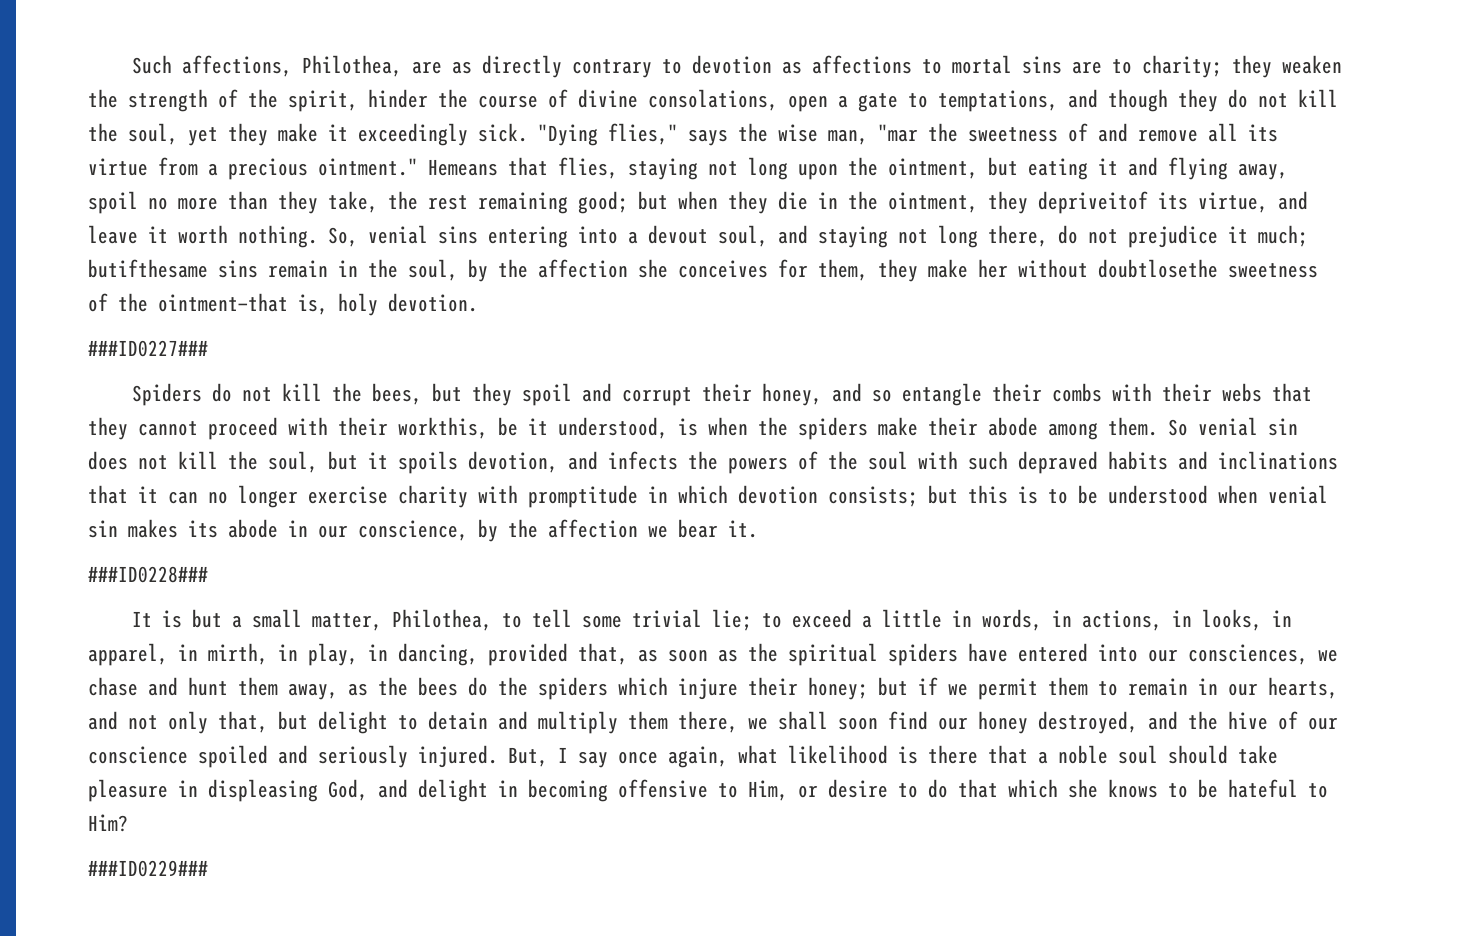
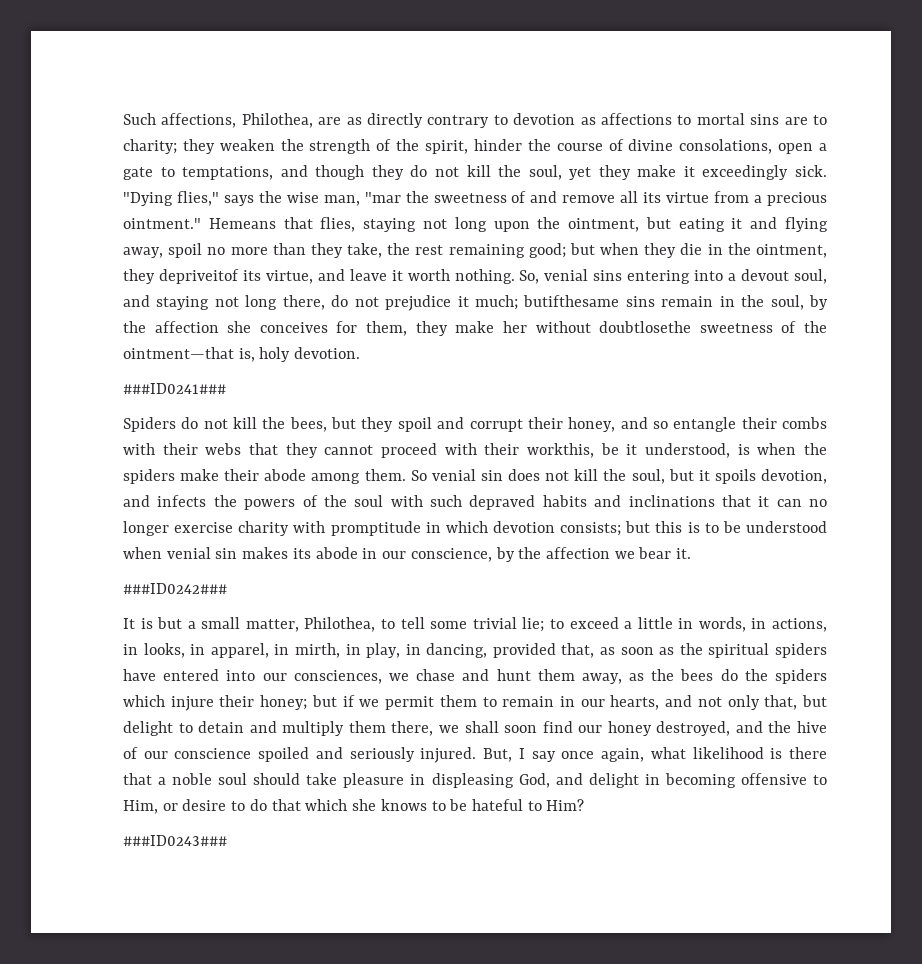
- ###ID0227###
+ ###ID0241###
- ###ID0228###
+ ###ID0242###
- ###ID0229###
+ ###ID0243###

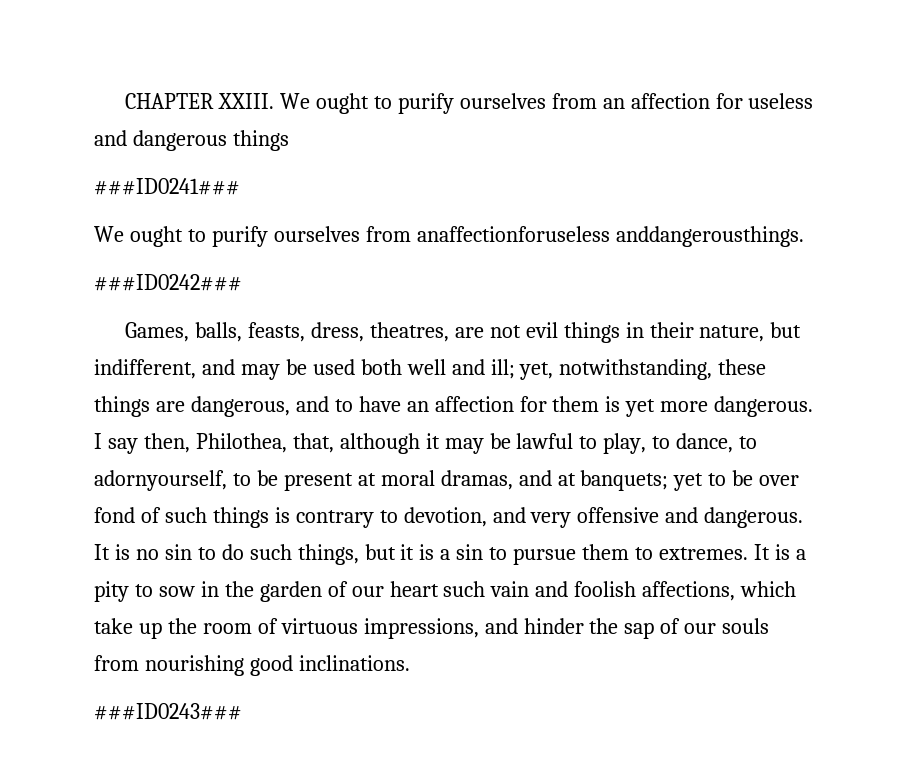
- Such affections, Philothea, are as directly contrary to devotion as affections to mortal sins are to charity; they weaken the strength of the spirit, hinder the course of divine consolations, open a gate to temptations, and though they do not kill the soul, yet they make it exceedingly sick. "Dying flies," says the wise man, "mar the sweetness of and remove all its virtue from a precious ointment." Hemeans that flies, staying not long upon the ointment, but eating it and flying away, spoil no more than they take, the rest remaining good; but when they die in the ointment, they depriveitof its virtue, and leave it worth nothing. So, venial sins entering into a devout soul, and staying not long there, do not prejudice it much; butifthesame sins remain in the soul, by the affection she conceives for them, they make her without doubtlosethe sweetness of the ointment—that is, holy devotion.
+ CHAPTER XXIII. We ought to purify ourselves from an affection for useless and dangerous things
  ###ID0241###
- Spiders do not kill the bees, but they spoil and corrupt their honey, and so entangle their combs with their webs that they cannot proceed with their workthis, be it understood, is when the spiders make their abode among them. So venial sin does not kill the soul, but it spoils devotion, and infects the powers of the soul with such depraved habits and inclinations that it can no longer exercise charity with promptitude in which devotion consists; but this is to be understood when venial sin makes its abode in our conscience, by the affection we bear it.
+ We ought to purify ourselves from anaffectionforuseless anddangerousthings.
  ###ID0242###
- It is but a small matter, Philothea, to tell some trivial lie; to exceed a little in words, in actions, in looks, in apparel, in mirth, in play, in dancing, provided that, as soon as the spiritual spiders have entered into our consciences, we chase and hunt them away, as the bees do the spiders which injure their honey; but if we permit them to remain in our hearts, and not only that, but delight to detain and multiply them there, we shall soon find our honey destroyed, and the hive of our conscience spoiled and seriously injured. But, I say once again, what likelihood is there that a noble soul should take pleasure in displeasing God, and delight in becoming offensive to Him, or desire to do that which she knows to be hateful to Him?
+ Games, balls, feasts, dress, theatres, are not evil things in their nature, but indifferent, and may be used both well and ill; yet, notwithstanding, these things are dangerous, and to have an affection for them is yet more dangerous. I say then, Philothea, that, although it may be lawful to play, to dance, to adornyourself, to be present at moral dramas, and at banquets; yet to be over fond of such things is contrary to devotion, and very offensive and dangerous. It is no sin to do such things, but it is a sin to pursue them to extremes. It is a pity to sow in the garden of our heart such vain and foolish affections, which take up the room of virtuous impressions, and hinder the sap of our souls from nourishing good inclinations.

